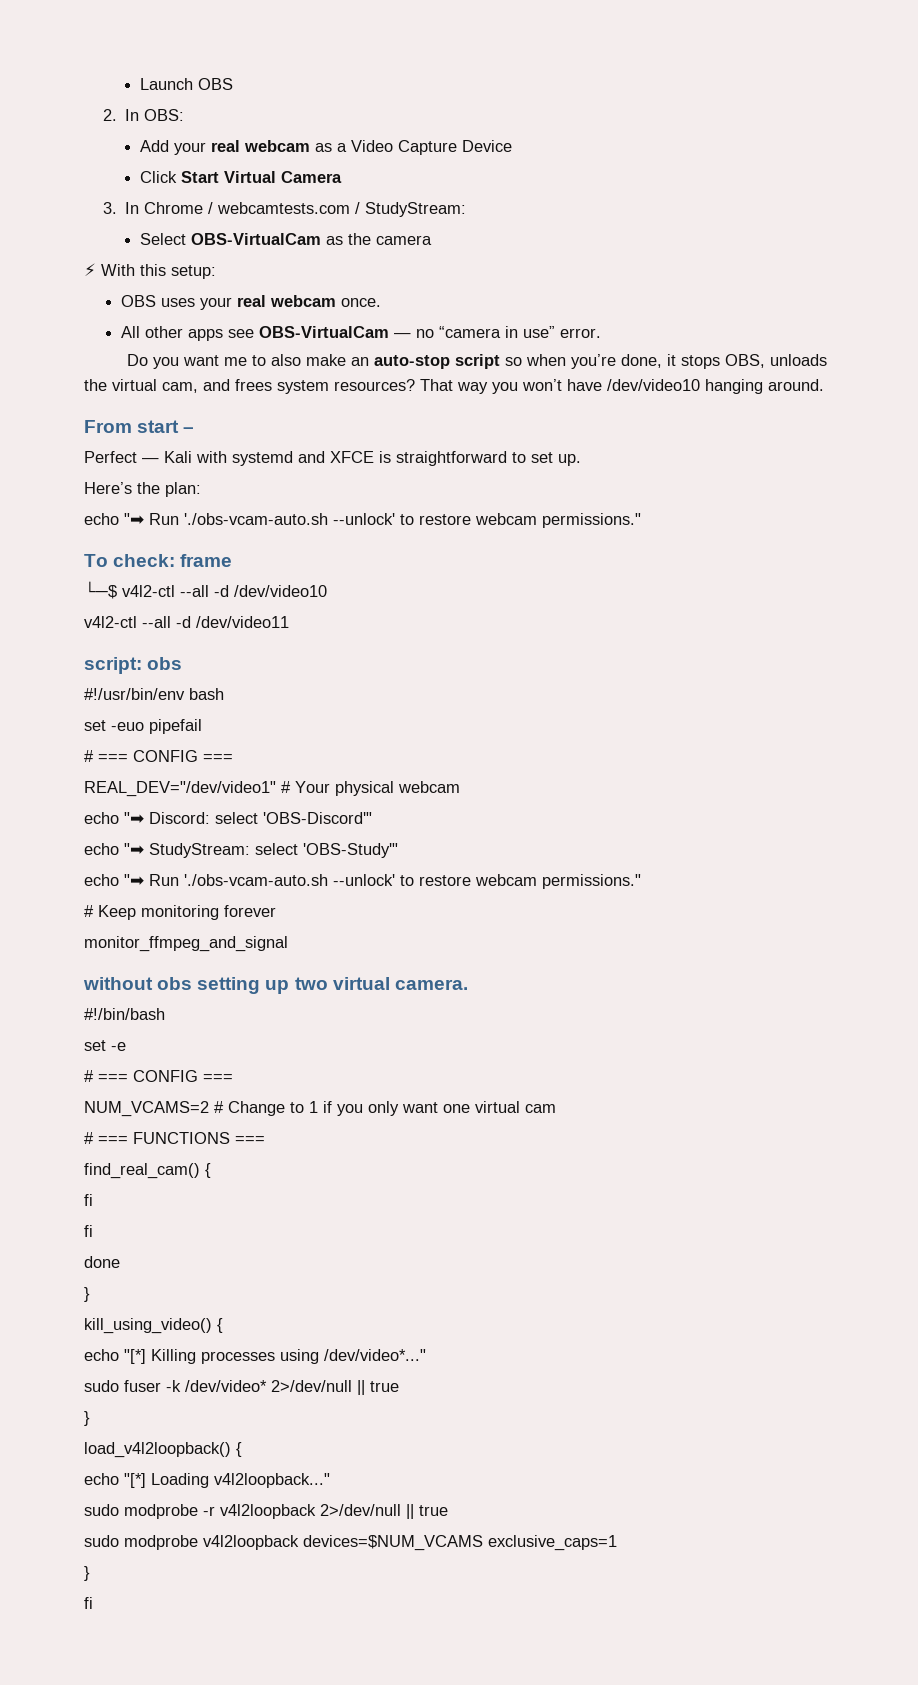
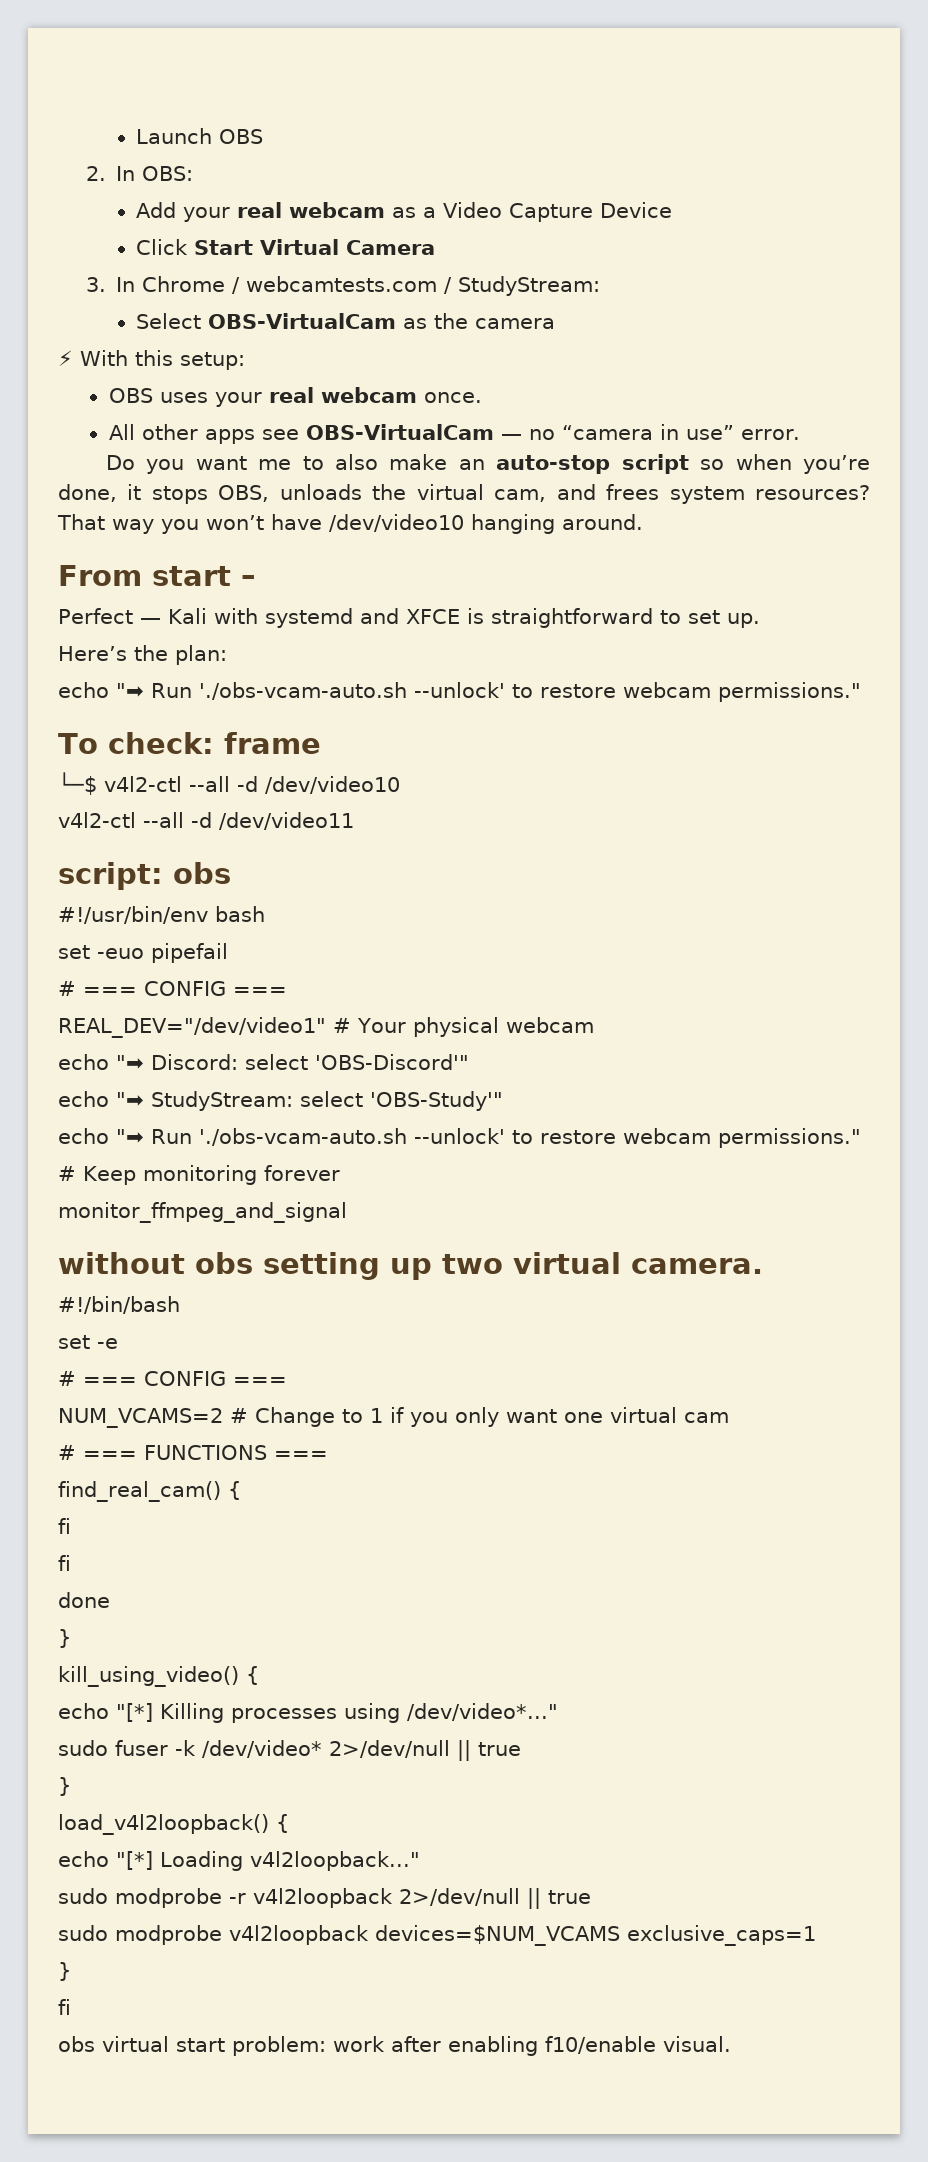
+ obs virtual start problem: work after enabling f10/enable visual.

